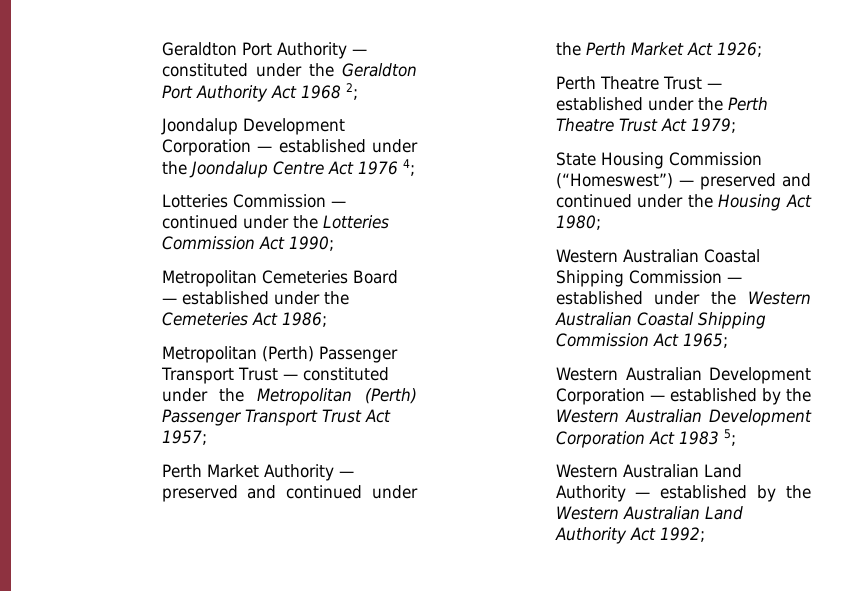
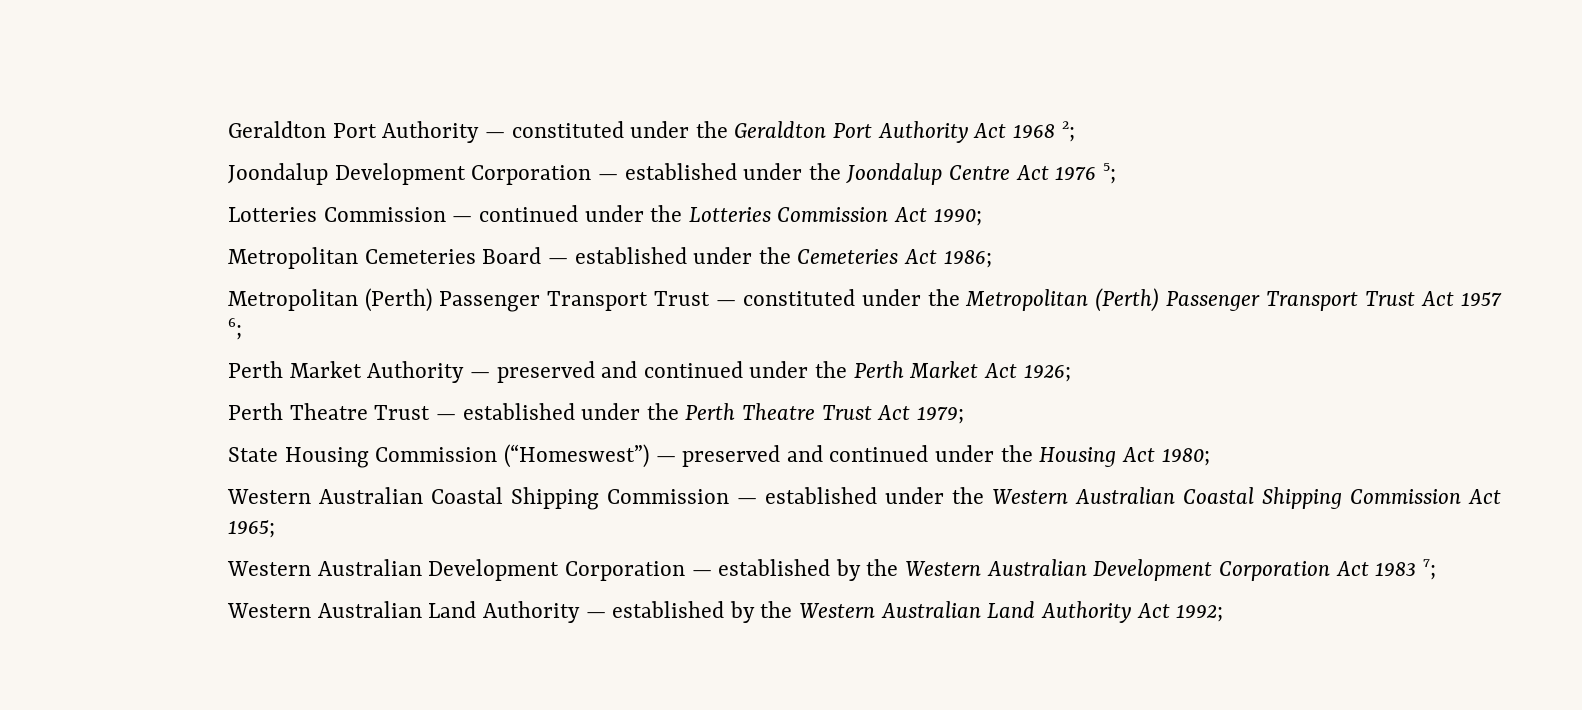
- Joondalup Development Corporation — established under the Joondalup Centre Act 1976 4;
+ Joondalup Development Corporation — established under the Joondalup Centre Act 1976 5;
- Metropolitan (Perth) Passenger Transport Trust — constituted under the Metropolitan (Perth) Passenger Transport Trust Act 1957;
+ Metropolitan (Perth) Passenger Transport Trust — constituted under the Metropolitan (Perth) Passenger Transport Trust Act 1957 6;
- Western Australian Development Corporation — established by the Western Australian Development Corporation Act 1983 5;
+ Western Australian Development Corporation — established by the Western Australian Development Corporation Act 1983 7;

